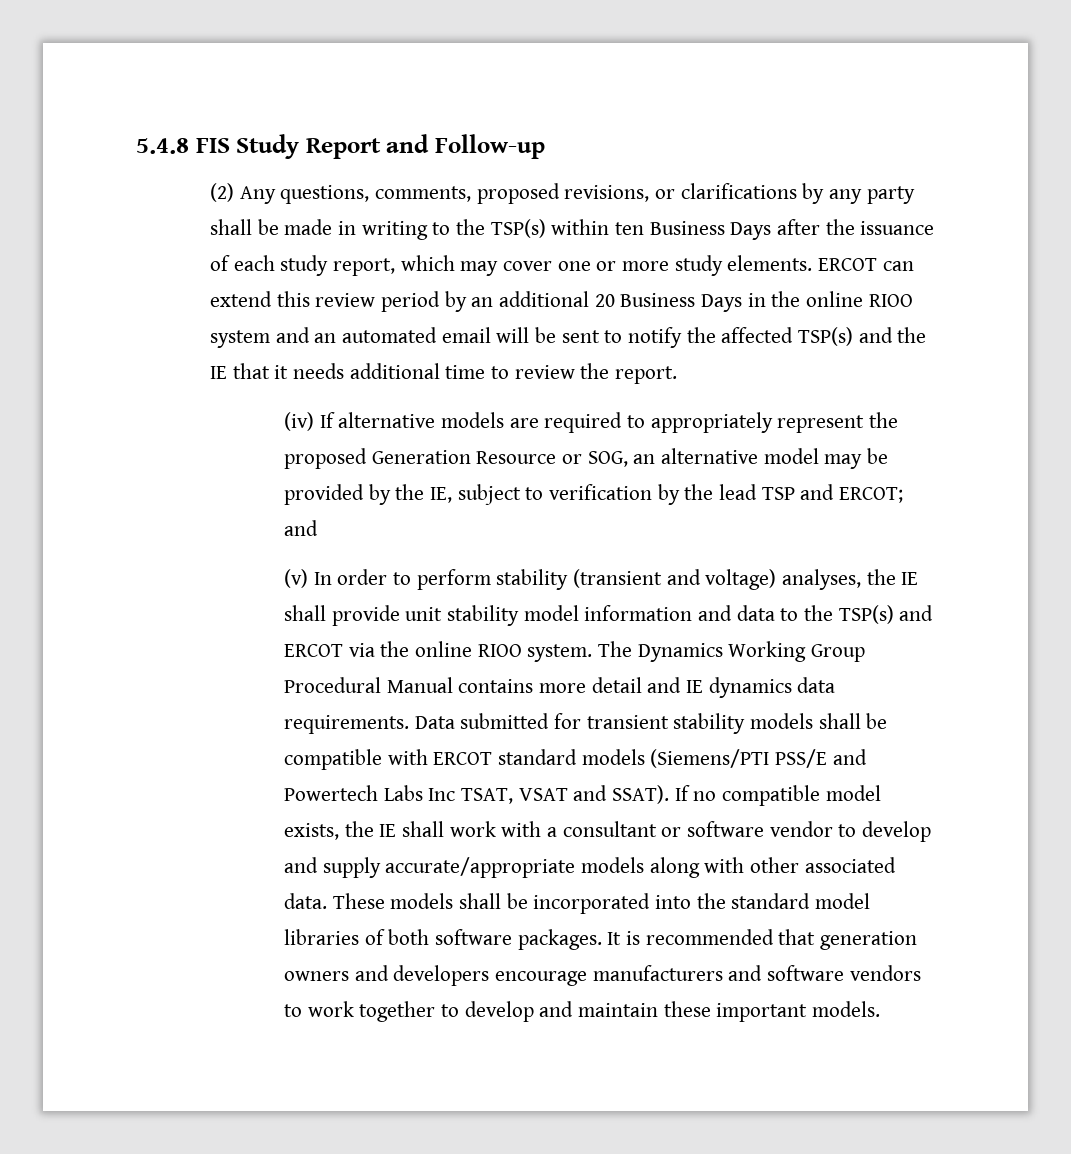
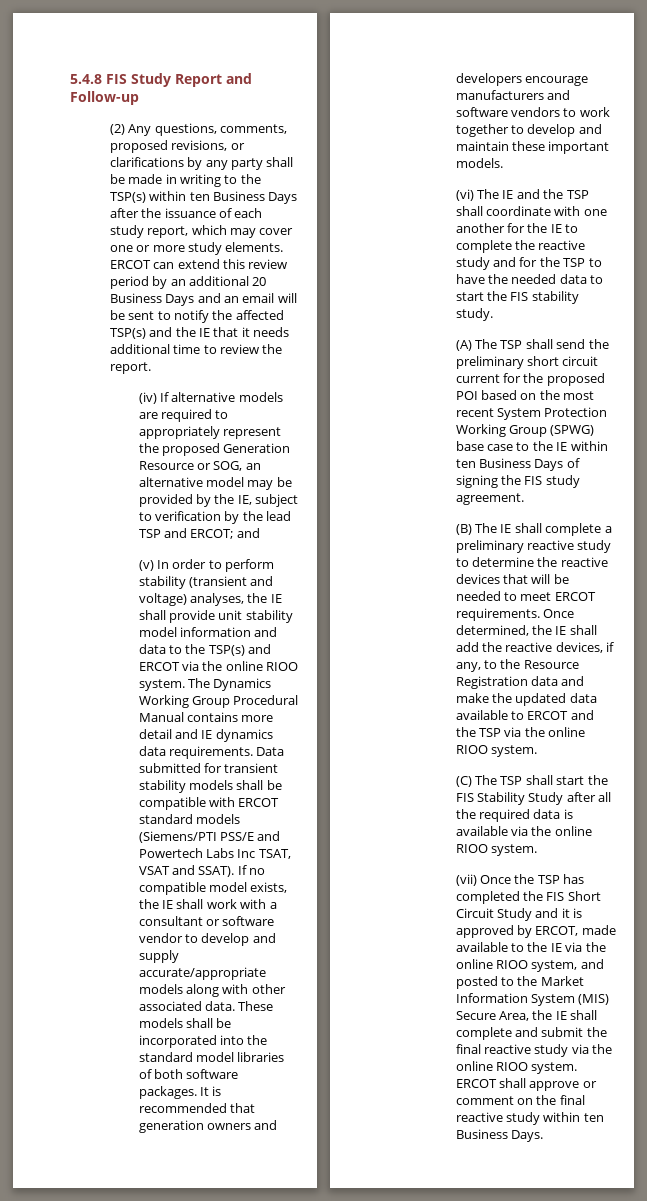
- ERCOT can extend this review period by an additional 20 Business Days in the online RIOO system and an automated email will be sent to notify the affected TSP(s) and the IE that it needs additional time to review the report.
+ ERCOT can extend this review period by an additional 20 Business Days and an email will be sent to notify the affected TSP(s) and the IE that it needs additional time to review the report.
+ (vi) The IE and the TSP shall coordinate with one another for the IE to complete the reactive study and for the TSP to have the needed data to start the FIS stability study.
+ (A) The TSP shall send the preliminary short circuit current for the proposed POI based on the most recent System Protection Working Group (SPWG) base case to the IE within ten Business Days of signing the FIS study agreement.
+ (B) The IE shall complete a preliminary reactive study to determine the reactive devices that will be needed to meet ERCOT requirements. Once determined, the IE shall add the reactive devices, if any, to the Resource Registration data and make the updated data available to ERCOT and the TSP via the online RIOO system.
+ (C) The TSP shall start the FIS Stability Study after all the required data is available via the online RIOO system.
+ (vii) Once the TSP has completed the FIS Short Circuit Study and it is approved by ERCOT, made available to the IE via the online RIOO system, and posted to the Market Information System (MIS) Secure Area, the IE shall complete and submit the final reactive study via the online RIOO system. ERCOT shall approve or comment on the final reactive study within ten Business Days.

